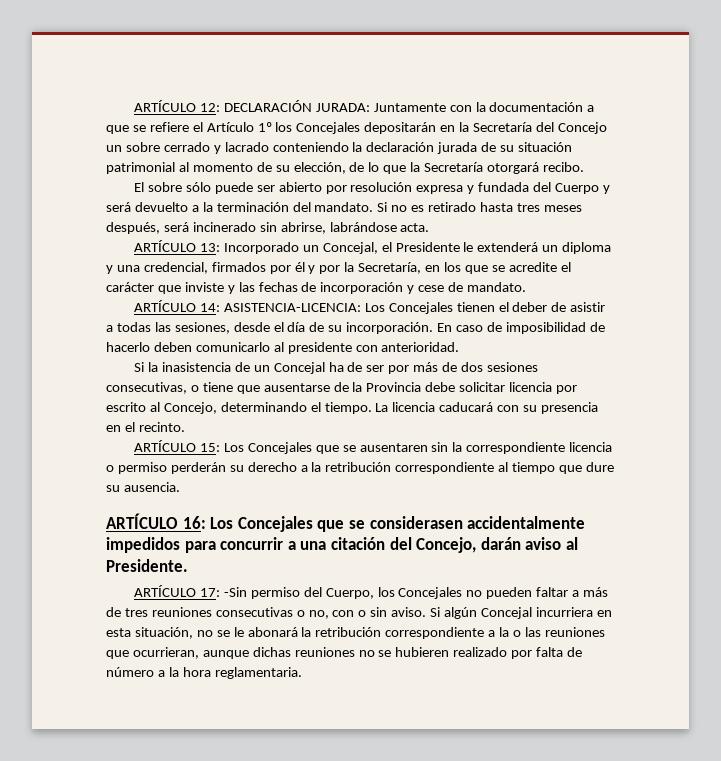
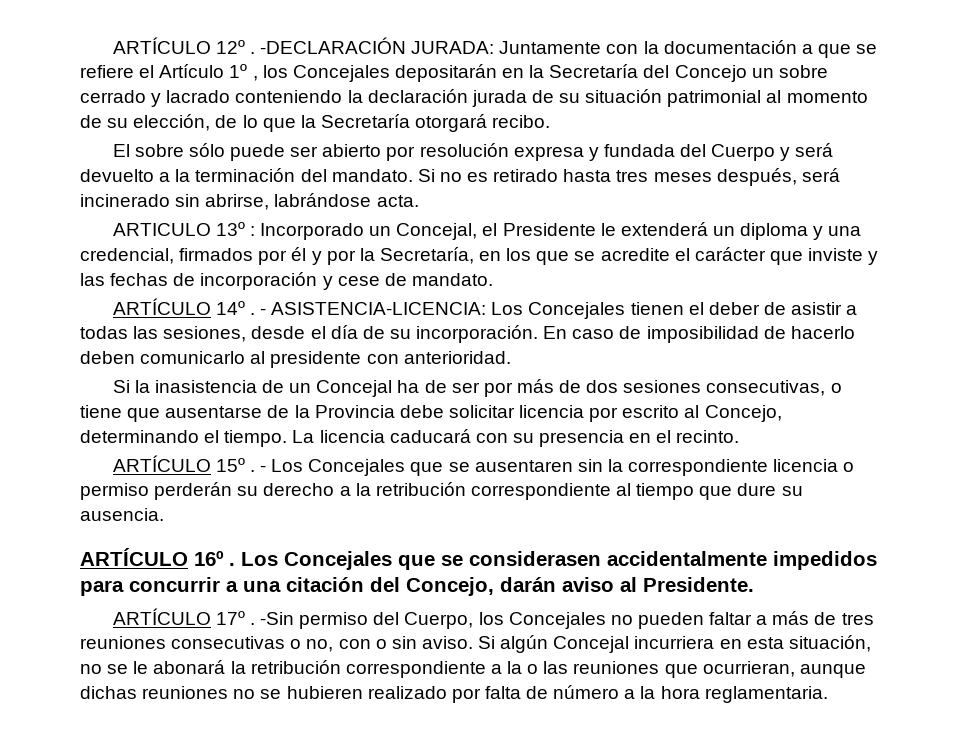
- ARTÍCULO 12: DECLARACIÓN JURADA: Juntamente con la documentación a que se refiere el Artículo 1º los Concejales depositarán en la Secretaría del Concejo un sobre cerrado y lacrado conteniendo la declaración jurada de su situación patrimonial al momento de su elección, de lo que la Secretaría otorgará recibo.
+ ARTÍCULO 12º . -DECLARACIÓN JURADA: Juntamente con la documentación a que se refiere el Artículo 1º , los Concejales depositarán en la Secretaría del Concejo un sobre cerrado y lacrado conteniendo la declaración jurada de su situación patrimonial al momento de su elección, de lo que la Secretaría otorgará recibo.
- ARTÍCULO 13: Incorporado un Concejal, el Presidente le extenderá un diploma y una credencial, firmados por él y por la Secretaría, en los que se acredite el carácter que inviste y las fechas de incorporación y cese de mandato.
+ ARTICULO 13º : Incorporado un Concejal, el Presidente le extenderá un diploma y una credencial, firmados por él y por la Secretaría, en los que se acredite el carácter que inviste y las fechas de incorporación y cese de mandato.
- ARTÍCULO 14: ASISTENCIA-LICENCIA: Los Concejales tienen el deber de asistir a todas las sesiones, desde el día de su incorporación.
+ ARTÍCULO 14º . - ASISTENCIA-LICENCIA: Los Concejales tienen el deber de asistir a todas las sesiones, desde el día de su incorporación.
- ARTÍCULO 15: Los Concejales que se ausentaren sin la correspondiente licencia o permiso perderán su derecho a la retribución correspondiente al tiempo que dure su ausencia.
+ ARTÍCULO 15º . - Los Concejales que se ausentaren sin la correspondiente licencia o permiso perderán su derecho a la retribución correspondiente al tiempo que dure su ausencia.
- ARTÍCULO 16: Los Concejales que se considerasen accidentalmente impedidos para concurrir a una citación del Concejo, darán aviso al Presidente.
+ ARTÍCULO 16º . Los Concejales que se considerasen accidentalmente impedidos para concurrir a una citación del Concejo, darán aviso al Presidente.
- ARTÍCULO 17: -Sin permiso del Cuerpo, los Concejales no pueden faltar a más de tres reuniones consecutivas o no, con o sin aviso.
+ ARTÍCULO 17º . -Sin permiso del Cuerpo, los Concejales no pueden faltar a más de tres reuniones consecutivas o no, con o sin aviso.

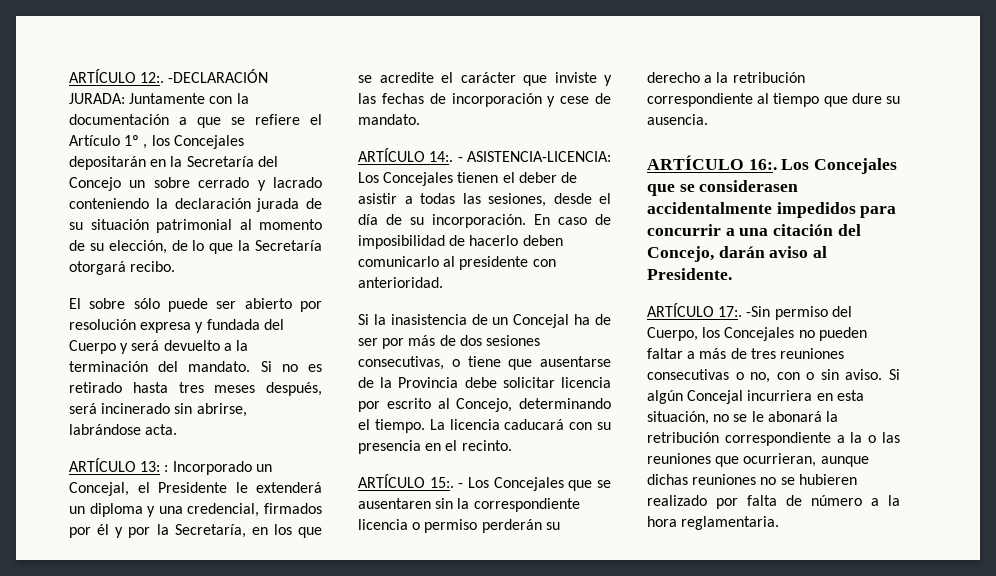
- ARTÍCULO 12º .
+ ARTÍCULO 12:.
- ARTICULO 13º : Incorporado un Concejal, el Presidente le extenderá un diploma y una credencial, firmados por él y por la Secretaría, en los que se acredite el carácter que inviste y las fechas de incorporación y cese de mandato.
+ ARTÍCULO 13: : Incorporado un Concejal, el Presidente le extenderá un diploma y una credencial, firmados por él y por la Secretaría, en los que se acredite el carácter que inviste y las fechas de incorporación y cese de mandato.
- ARTÍCULO 14º .
+ ARTÍCULO 14:.
- ARTÍCULO 15º .
+ ARTÍCULO 15:.
- ARTÍCULO 16º .
+ ARTÍCULO 16:.
- ARTÍCULO 17º .
+ ARTÍCULO 17:.

